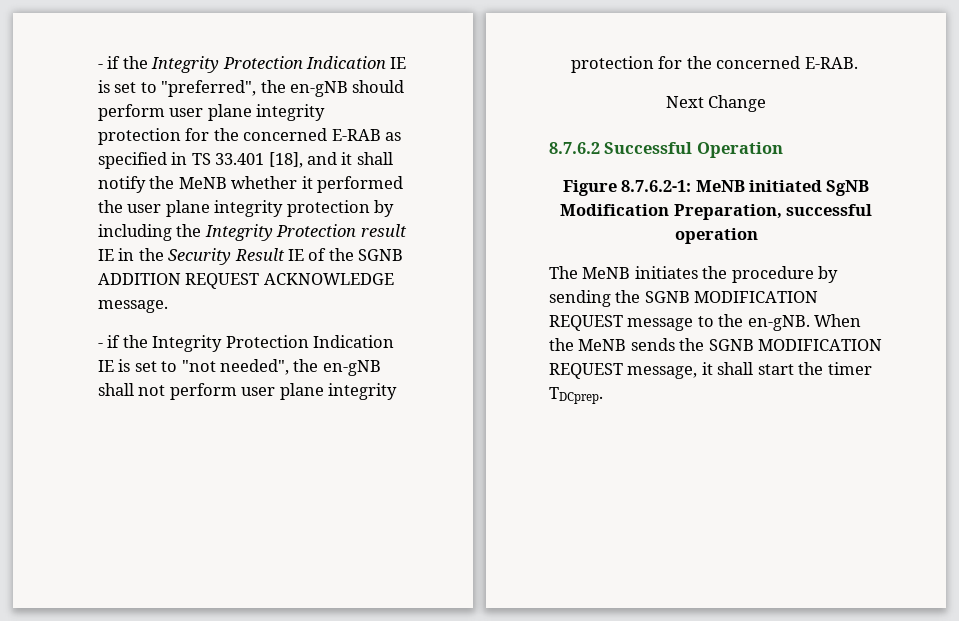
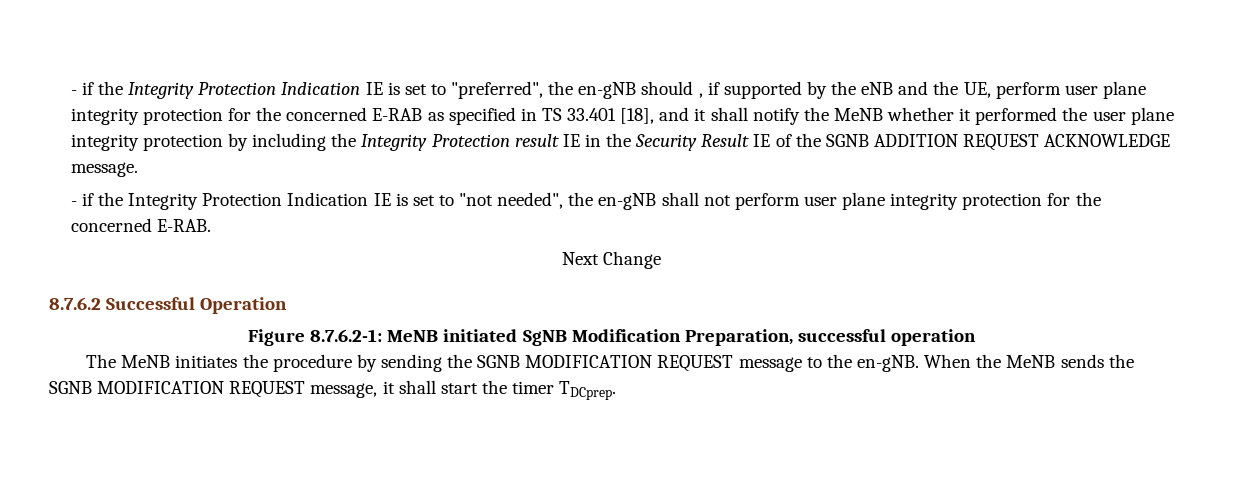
- - if the Integrity Protection Indication IE is set to "preferred", the en-gNB should perform user plane integrity protection for the concerned E-RAB as specified in TS 33.401 [18], and it shall notify the MeNB whether it performed the user plane integrity protection by including the Integrity Protection result IE in the Security Result IE of the SGNB ADDITION REQUEST ACKNOWLEDGE message.
+ - if the Integrity Protection Indication IE is set to "preferred", the en-gNB should , if supported by the eNB and the UE, perform user plane integrity protection for the concerned E-RAB as specified in TS 33.401 [18], and it shall notify the MeNB whether it performed the user plane integrity protection by including the Integrity Protection result IE in the Security Result IE of the SGNB ADDITION REQUEST ACKNOWLEDGE message.

